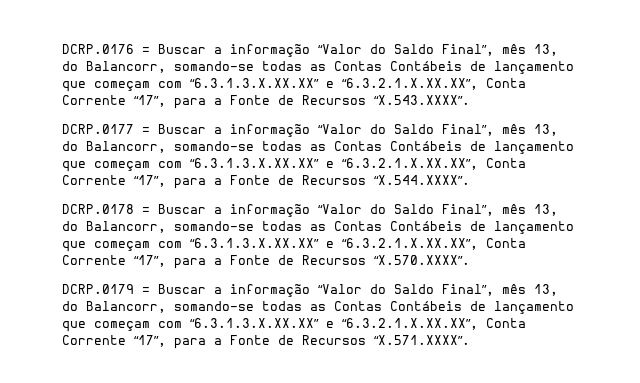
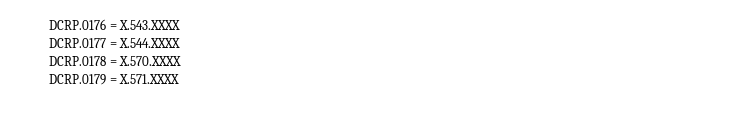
- DCRP.0176 = Buscar a informação “Valor do Saldo Final”, mês 13, do Balancorr, somando-se todas as Contas Contábeis de lançamento que começam com “6.3.1.3.X.XX.XX” e “6.3.2.1.X.XX.XX”, Conta Corrente “17”, para a Fonte de Recursos “X.543.XXXX”.
- DCRP.0177 = Buscar a informação “Valor do Saldo Final”, mês 13, do Balancorr, somando-se todas as Contas Contábeis de lançamento que começam com “6.3.1.3.X.XX.XX” e “6.3.2.1.X.XX.XX”, Conta Corrente “17”, para a Fonte de Recursos “X.544.XXXX”.
- DCRP.0178 = Buscar a informação “Valor do Saldo Final”, mês 13, do Balancorr, somando-se todas as Contas Contábeis de lançamento que começam com “6.3.1.3.X.XX.XX” e “6.3.2.1.X.XX.XX”, Conta Corrente “17”, para a Fonte de Recursos “X.570.XXXX”.
- DCRP.0179 = Buscar a informação “Valor do Saldo Final”, mês 13, do Balancorr, somando-se todas as Contas Contábeis de lançamento que começam com “6.3.1.3.X.XX.XX” e “6.3.2.1.X.XX.XX”, Conta Corrente “17”, para a Fonte de Recursos “X.571.XXXX”.
+ DCRP.0176 = X.543.XXXX
+ DCRP.0177 = X.544.XXXX
+ DCRP.0178 = X.570.XXXX
+ DCRP.0179 = X.571.XXXX

